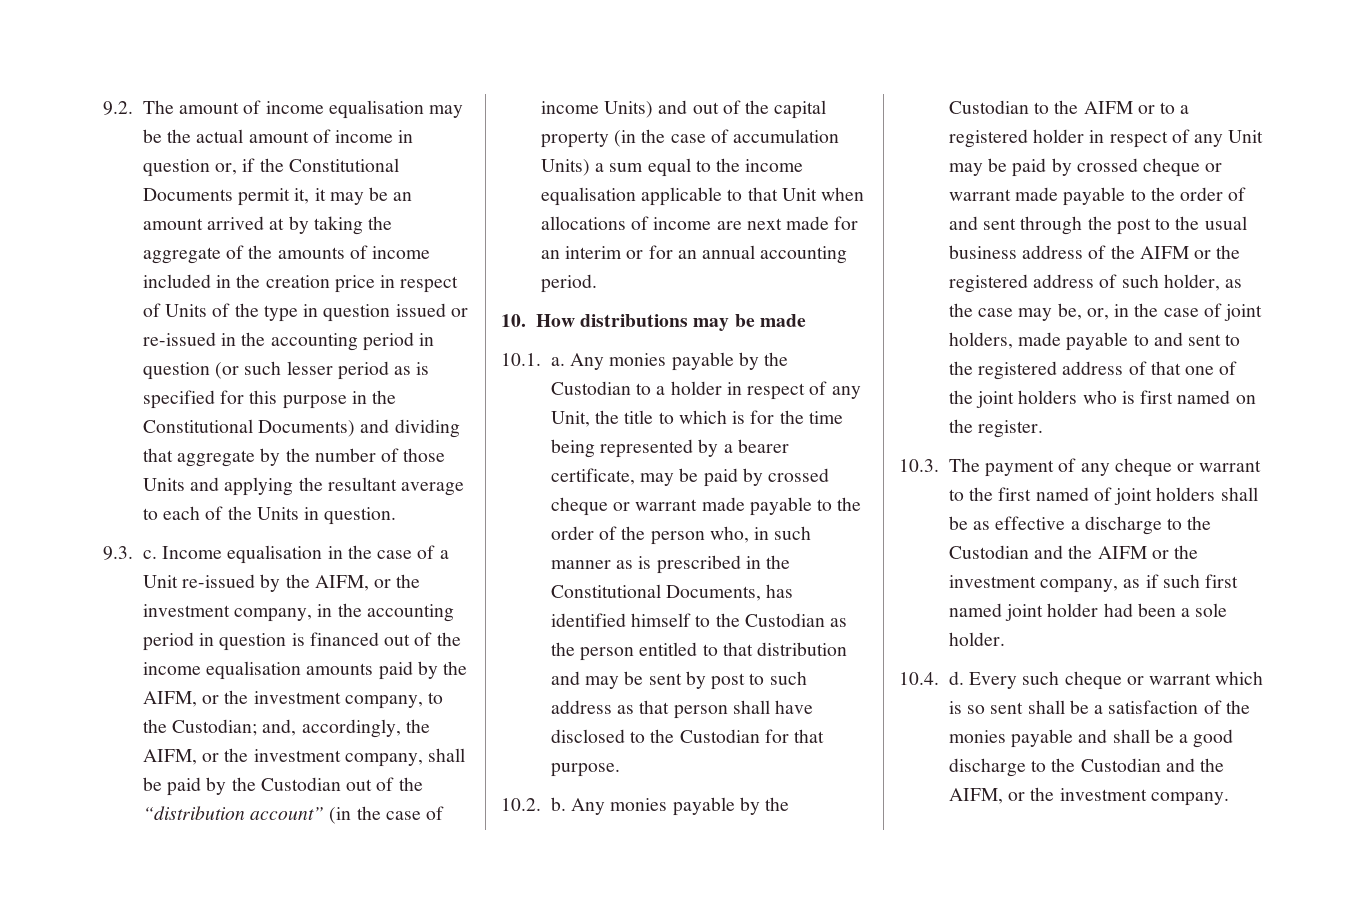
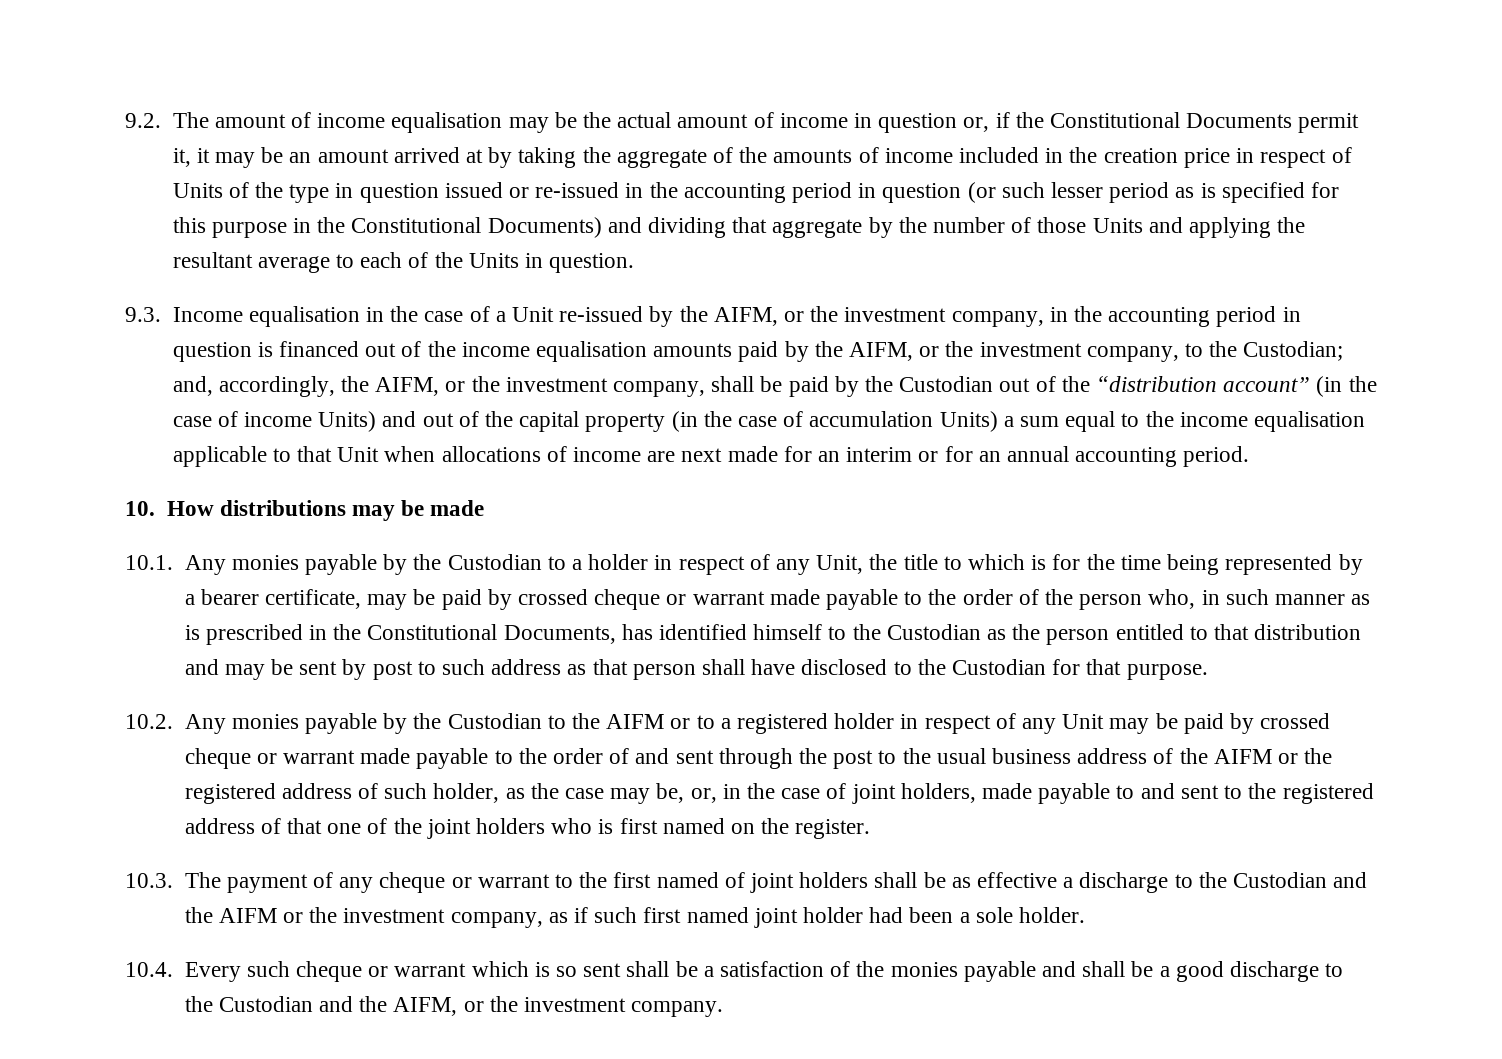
- 9.3. c. Income equalisation in the case of a Unit re-issued by the AIFM, or the investment company, in the accounting period in question is financed out of the income equalisation amounts paid by the AIFM, or the investment company, to the Custodian;
+ 9.3. Income equalisation in the case of a Unit re-issued by the AIFM, or the investment company, in the accounting period in question is financed out of the income equalisation amounts paid by the AIFM, or the investment company, to the Custodian;
- 10.1. a. Any monies payable by the Custodian to a holder in respect of any Unit, the title to which is for the time being represented by a bearer certificate, may be paid by crossed cheque or warrant made payable to the order of the person who, in such manner as is prescribed in the Constitutional Documents, has identified himself to the Custodian as the person entitled to that distribution and may be sent by post to such address as that person shall have disclosed to the Custodian for that purpose.
+ 10.1. Any monies payable by the Custodian to a holder in respect of any Unit, the title to which is for the time being represented by a bearer certificate, may be paid by crossed cheque or warrant made payable to the order of the person who, in such manner as is prescribed in the Constitutional Documents, has identified himself to the Custodian as the person entitled to that distribution and may be sent by post to such address as that person shall have disclosed to the Custodian for that purpose.
- 10.2. b. Any monies payable by the Custodian to the AIFM or to a registered holder in respect of any Unit may be paid by crossed cheque or warrant made payable to the order of and sent through the post to the usual business address of the AIFM or the registered address of such holder, as the case may be, or, in the case of joint holders, made payable to and sent to the registered address of that one of the joint holders who is first named on the register.
+ 10.2. Any monies payable by the Custodian to the AIFM or to a registered holder in respect of any Unit may be paid by crossed cheque or warrant made payable to the order of and sent through the post to the usual business address of the AIFM or the registered address of such holder, as the case may be, or, in the case of joint holders, made payable to and sent to the registered address of that one of the joint holders who is first named on the register.
- 10.4. d. Every such cheque or warrant which is so sent shall be a satisfaction of the monies payable and shall be a good discharge to the Custodian and the AIFM, or the investment company.
+ 10.4. Every such cheque or warrant which is so sent shall be a satisfaction of the monies payable and shall be a good discharge to the Custodian and the AIFM, or the investment company.

